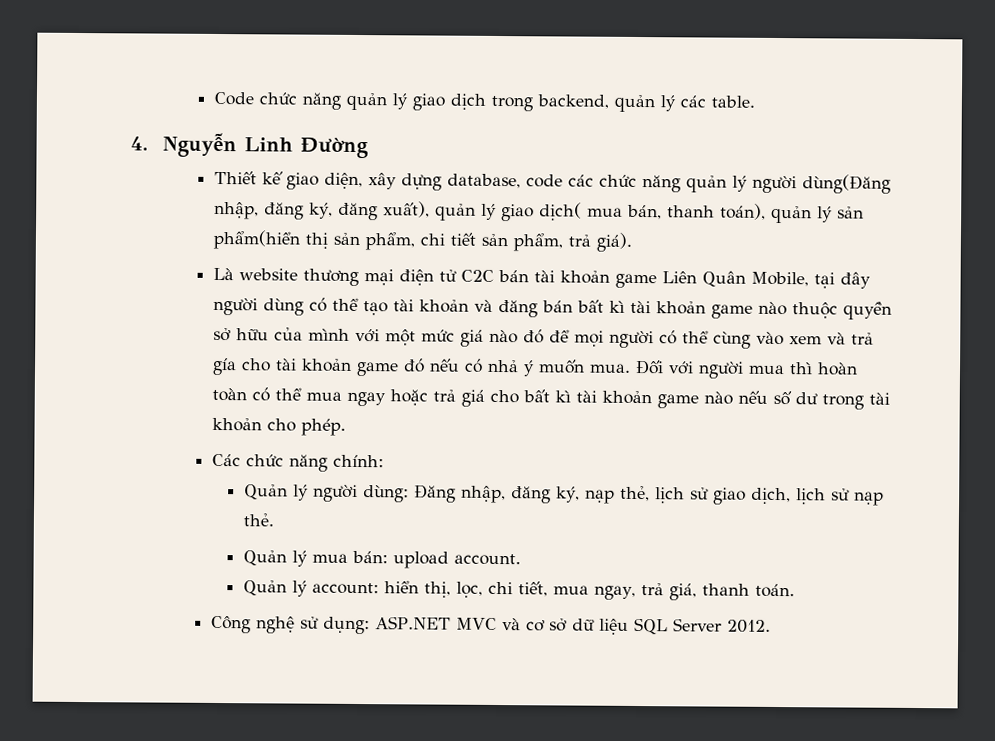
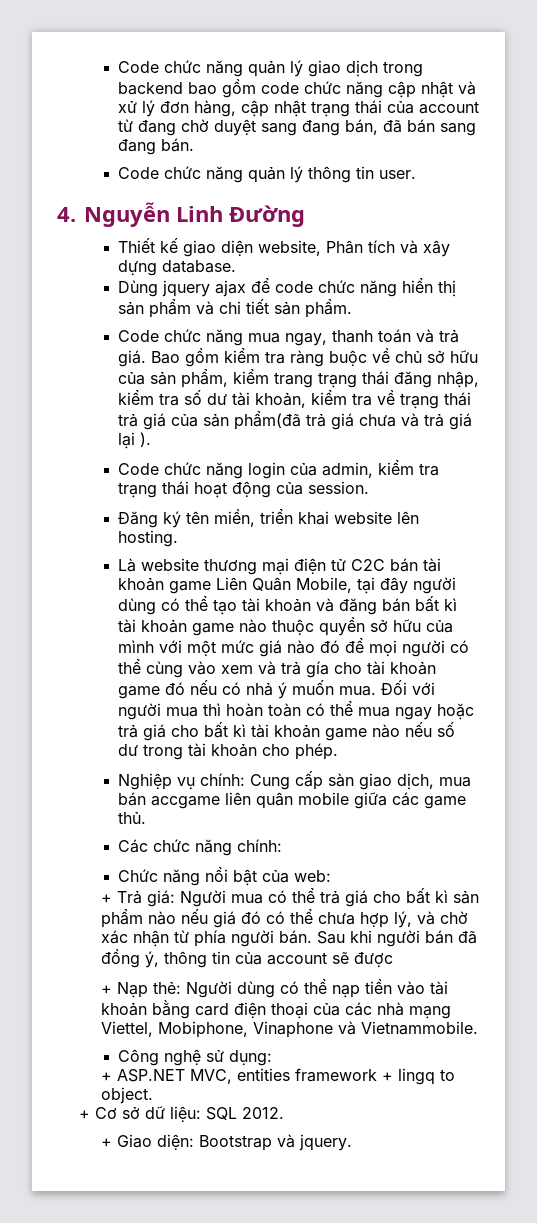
- Code chức năng quản lý giao dịch trong backend, quản lý các table.
+ Code chức năng quản lý giao dịch trong backend bao gồm code chức năng cập nhật và xử lý đơn hàng, cập nhật trạng thái của account từ đang chờ duyệt sang đang bán, đã bán sang đang bán.
+ Code chức năng quản lý thông tin user.
- Thiết kế giao diện, xây dựng database, code các chức năng quản lý người dùng(Đăng nhập, đăng ký, đăng xuất), quản lý giao dịch( mua bán, thanh toán), quản lý sản phẩm(hiển thị sản phẩm, chi tiết sản phẩm, trả giá).
+ Thiết kế giao diện website, Phân tích và xây dựng database.
+ Dùng jquery ajax để code chức năng hiển thị sản phẩm và chi tiết sản phẩm.
+ Code chức năng mua ngay, thanh toán và trả giá. Bao gồm kiểm tra ràng buộc về chủ sở hữu của sản phẩm, kiểm trang trạng thái đăng nhập, kiểm tra số dư tài khoản, kiểm tra về trạng thái trả giá của sản phẩm(đã trả giá chưa và trả giá lại ).
+ Code chức năng login của admin, kiểm tra trạng thái hoạt động của session.
+ Đăng ký tên miền, triển khai website lên hosting.
+ Nghiệp vụ chính: Cung cấp sàn giao dịch, mua bán accgame liên quân mobile giữa các game thủ.
  Các chức năng chính:
- Quản lý người dùng: Đăng nhập, đăng ký, nạp thẻ, lịch sử giao dịch, lịch sử nạp thẻ.
- Quản lý mua bán: upload account.
- Quản lý account: hiển thị, lọc, chi tiết, mua ngay, trả giá, thanh toán.
- Công nghệ sử dụng: ASP.NET MVC và cơ sở dữ liệu SQL Server 2012.
+ Chức năng nổi bật của web:
+ + Trả giá: Người mua có thể trả giá cho bất kì sản phẩm nào nếu giá đó có thể chưa hợp lý, và chờ xác nhận từ phía người bán. Sau khi người bán đã đồng ý, thông tin của account sẽ được
+ + Nạp thẻ: Người dùng có thể nạp tiền vào tài khoản bằng card điện thoại của các nhà mạng Viettel, Mobiphone, Vinaphone và Vietnammobile.
+ Công nghệ sử dụng:
+ + ASP.NET MVC, entities framework + lingq to object.
+ + Cơ sở dữ liệu: SQL 2012.
+ + Giao diện: Bootstrap và jquery.

